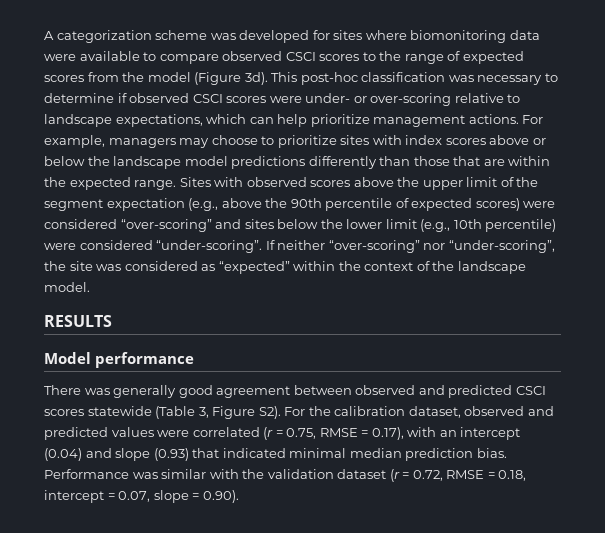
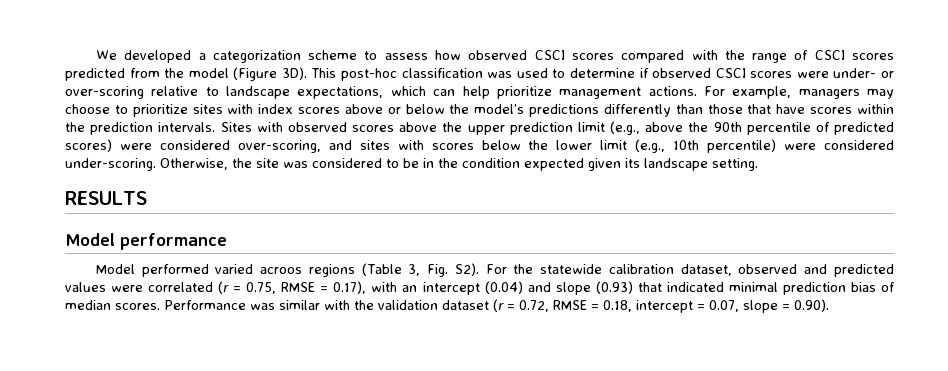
- A categorization scheme was developed for sites where biomonitoring data were available to compare observed CSCI scores to the range of expected scores from the model (Figure 3d).
+ We developed a categorization scheme to assess how observed CSCI scores compared with the range of CSCI scores predicted from the model (Figure 3D).
- This post-hoc classification was necessary to determine if observed CSCI scores were under- or over-scoring relative to landscape expectations, which can help prioritize management actions.
+ This post-hoc classification was used to determine if observed CSCI scores were under- or over-scoring relative to landscape expectations, which can help prioritize management actions.
- For example, managers may choose to prioritize sites with index scores above or below the landscape model predictions differently than those that are within the expected range.
+ For example, managers may choose to prioritize sites with index scores above or below the model’s predictions differently than those that have scores within the prediction intervals.
- Sites with observed scores above the upper limit of the segment expectation (e.g., above the 90th percentile of expected scores) were considered “over-scoring” and sites below the lower limit (e.g., 10th percentile) were considered “under-scoring”. If neither “over-scoring” nor “under-scoring”, the site was considered as “expected” within the context of the landscape model.
+ Sites with observed scores above the upper prediction limit (e.g., above the 90th percentile of predicted scores) were considered over-scoring, and sites with scores below the lower limit (e.g., 10th percentile) were considered under-scoring. Otherwise, the site was considered to be in the condition expected given its landscape setting.
  RESULTS
  Model performance
- There was generally good agreement between observed and predicted CSCI scores statewide (Table 3, Figure S2). For the calibration dataset, observed and predicted values were correlated (r = 0.75, RMSE = 0.17), with an intercept (0.04) and slope (0.93) that indicated minimal median prediction bias.
+ Model performed varied acroos regions (Table 3, Fig. S2). For the statewide calibration dataset, observed and predicted values were correlated (r = 0.75, RMSE = 0.17), with an intercept (0.04) and slope (0.93) that indicated minimal prediction bias of median scores.

